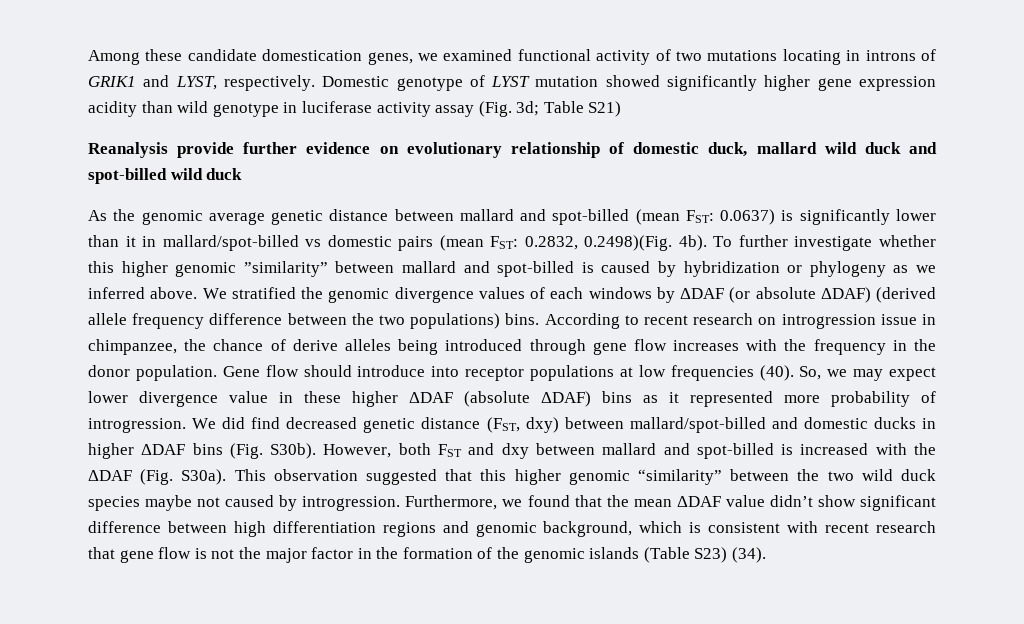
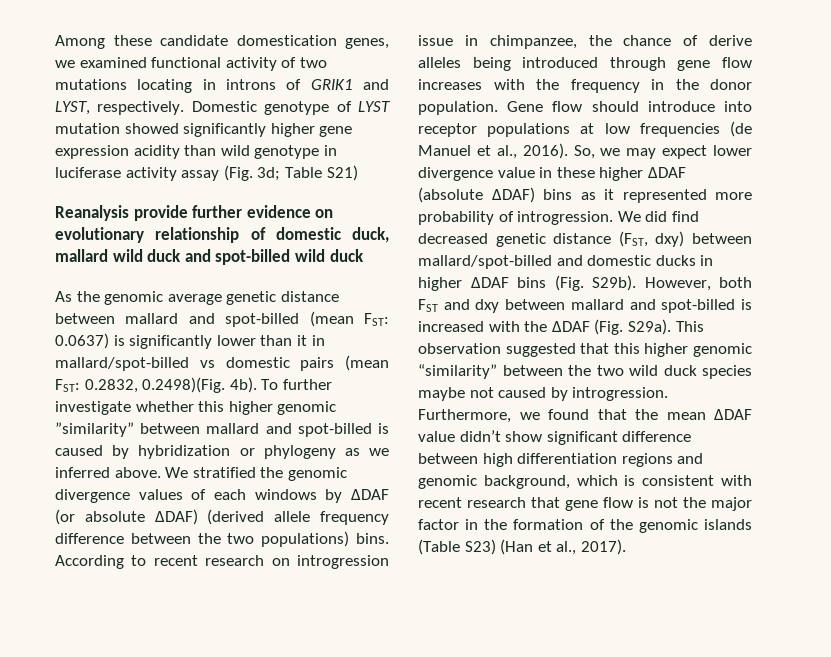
- Gene flow should introduce into receptor populations at low frequencies (40).
+ Gene flow should introduce into receptor populations at low frequencies (de Manuel et al., 2016).
- We did find decreased genetic distance (FST, dxy) between mallard/spot-billed and domestic ducks in higher ΔDAF bins (Fig. S30b).
+ We did find decreased genetic distance (FST, dxy) between mallard/spot-billed and domestic ducks in higher ΔDAF bins (Fig. S29b).
- However, both FST and dxy between mallard and spot-billed is increased with the ΔDAF (Fig. S30a).
+ However, both FST and dxy between mallard and spot-billed is increased with the ΔDAF (Fig. S29a).
- Furthermore, we found that the mean ΔDAF value didn’t show significant difference between high differentiation regions and genomic background, which is consistent with recent research that gene flow is not the major factor in the formation of the genomic islands (Table S23) (34).
+ Furthermore, we found that the mean ΔDAF value didn’t show significant difference between high differentiation regions and genomic background, which is consistent with recent research that gene flow is not the major factor in the formation of the genomic islands (Table S23) (Han et al., 2017).

